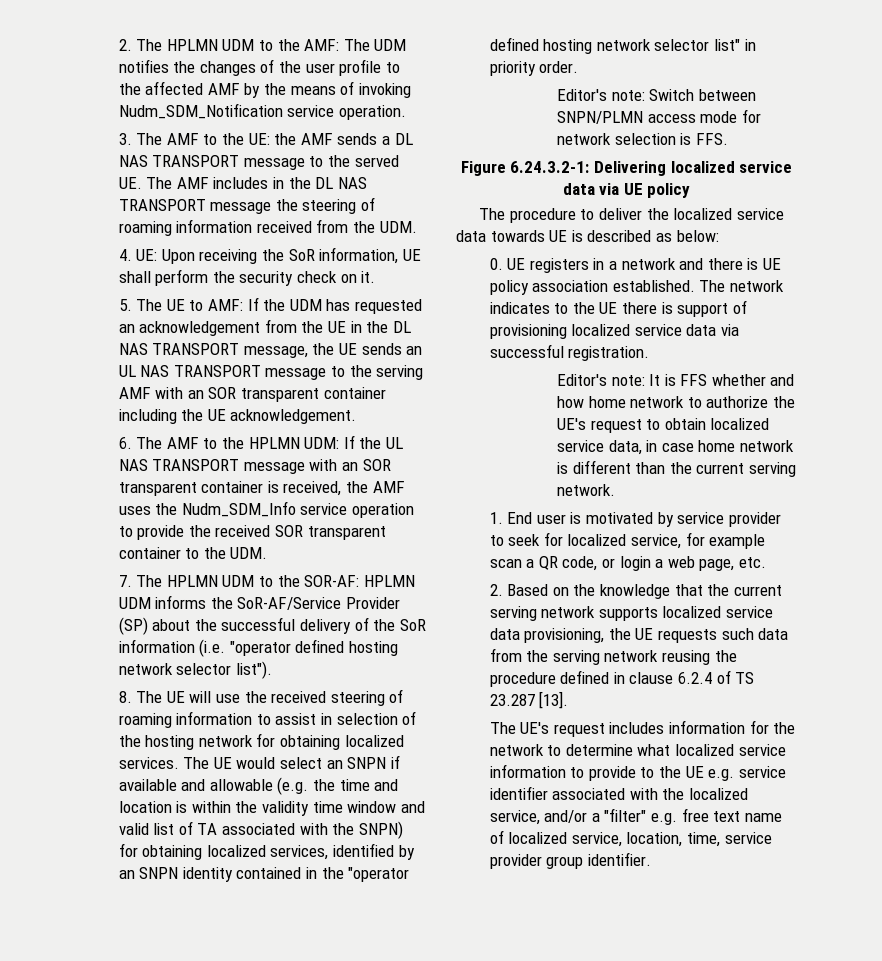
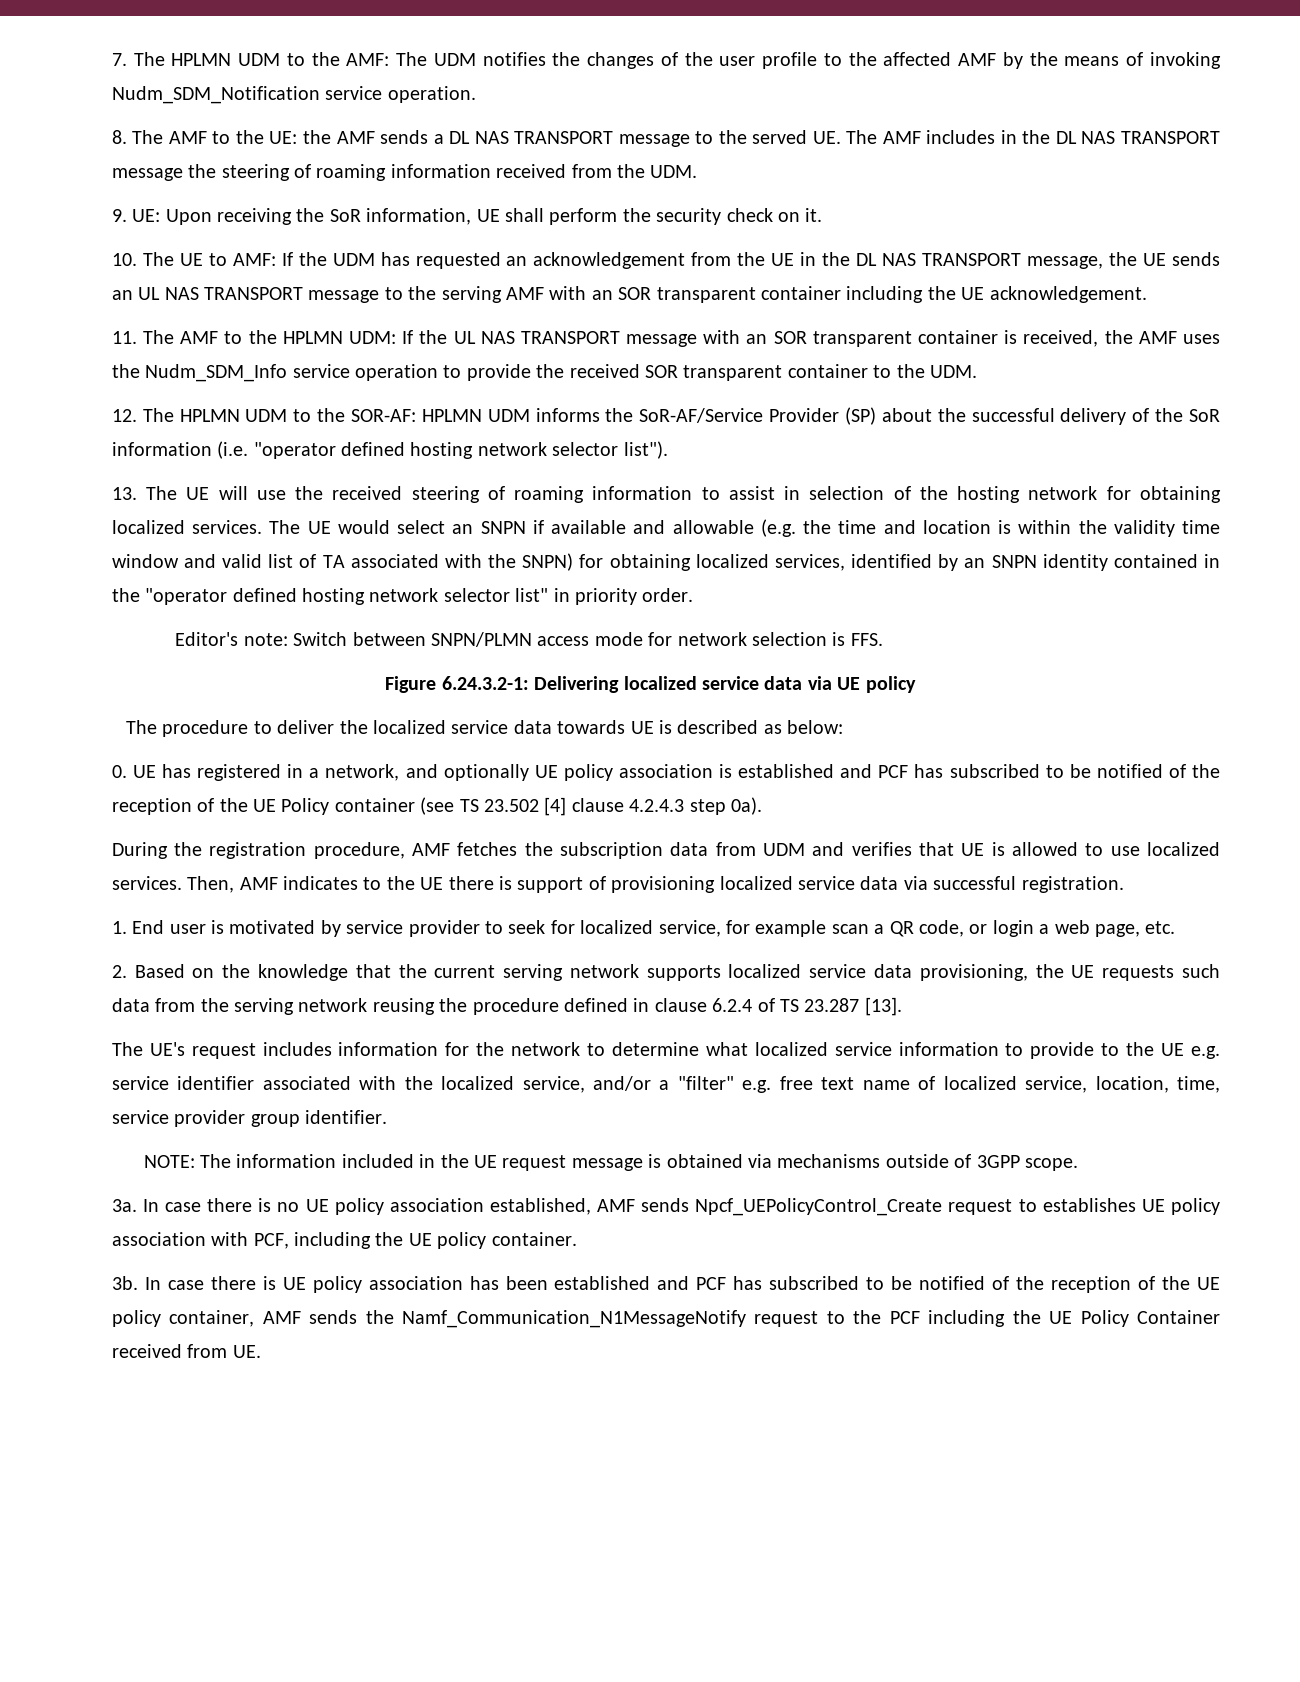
- 2. The HPLMN UDM to the AMF: The UDM notifies the changes of the user profile to the affected AMF by the means of invoking Nudm_SDM_Notification service operation.
+ 7. The HPLMN UDM to the AMF: The UDM notifies the changes of the user profile to the affected AMF by the means of invoking Nudm_SDM_Notification service operation.
- 3. The AMF to the UE: the AMF sends a DL NAS TRANSPORT message to the served UE. The AMF includes in the DL NAS TRANSPORT message the steering of roaming information received from the UDM.
+ 8. The AMF to the UE: the AMF sends a DL NAS TRANSPORT message to the served UE. The AMF includes in the DL NAS TRANSPORT message the steering of roaming information received from the UDM.
- 4. UE: Upon receiving the SoR information, UE shall perform the security check on it.
+ 9. UE: Upon receiving the SoR information, UE shall perform the security check on it.
- 5. The UE to AMF: If the UDM has requested an acknowledgement from the UE in the DL NAS TRANSPORT message, the UE sends an UL NAS TRANSPORT message to the serving AMF with an SOR transparent container including the UE acknowledgement.
+ 10. The UE to AMF: If the UDM has requested an acknowledgement from the UE in the DL NAS TRANSPORT message, the UE sends an UL NAS TRANSPORT message to the serving AMF with an SOR transparent container including the UE acknowledgement.
- 6. The AMF to the HPLMN UDM: If the UL NAS TRANSPORT message with an SOR transparent container is received, the AMF uses the Nudm_SDM_Info service operation to provide the received SOR transparent container to the UDM.
+ 11. The AMF to the HPLMN UDM: If the UL NAS TRANSPORT message with an SOR transparent container is received, the AMF uses the Nudm_SDM_Info service operation to provide the received SOR transparent container to the UDM.
- 7. The HPLMN UDM to the SOR-AF: HPLMN UDM informs the SoR-AF/Service Provider (SP) about the successful delivery of the SoR information (i.e. "operator defined hosting network selector list").
+ 12. The HPLMN UDM to the SOR-AF: HPLMN UDM informs the SoR-AF/Service Provider (SP) about the successful delivery of the SoR information (i.e. "operator defined hosting network selector list").
- 8. The UE will use the received steering of roaming information to assist in selection of the hosting network for obtaining localized services.
+ 13. The UE will use the received steering of roaming information to assist in selection of the hosting network for obtaining localized services.
- 0. UE registers in a network and there is UE policy association established. The network indicates to the UE there is support of provisioning localized service data via successful registration.
+ 0. UE has registered in a network, and optionally UE policy association is established and PCF has subscribed to be notified of the reception of the UE Policy container (see TS 23.502 [4] clause 4.2.4.3 step 0a).
+ During the registration procedure, AMF fetches the subscription data from UDM and verifies that UE is allowed to use localized services. Then, AMF indicates to the UE there is support of provisioning localized service data via successful registration.
- Editor's note: It is FFS whether and how home network to authorize the UE's request to obtain localized service data, in case home network is different than the current serving network.
+ NOTE: The information included in the UE request message is obtained via mechanisms outside of 3GPP scope.
+ 3a. In case there is no UE policy association established, AMF sends Npcf_UEPolicyControl_Create request to establishes UE policy association with PCF, including the UE policy container.
+ 3b. In case there is UE policy association has been established and PCF has subscribed to be notified of the reception of the UE policy container, AMF sends the Namf_Communication_N1MessageNotify request to the PCF including the UE Policy Container received from UE.

